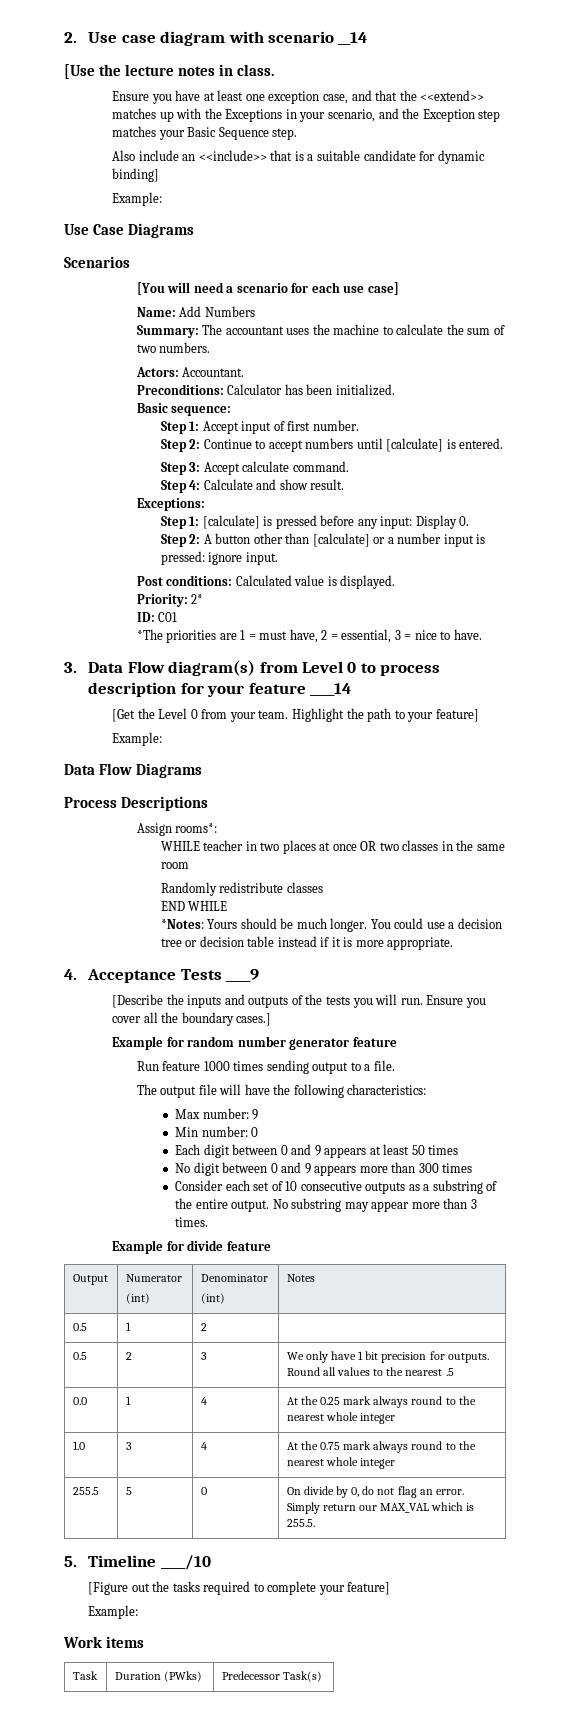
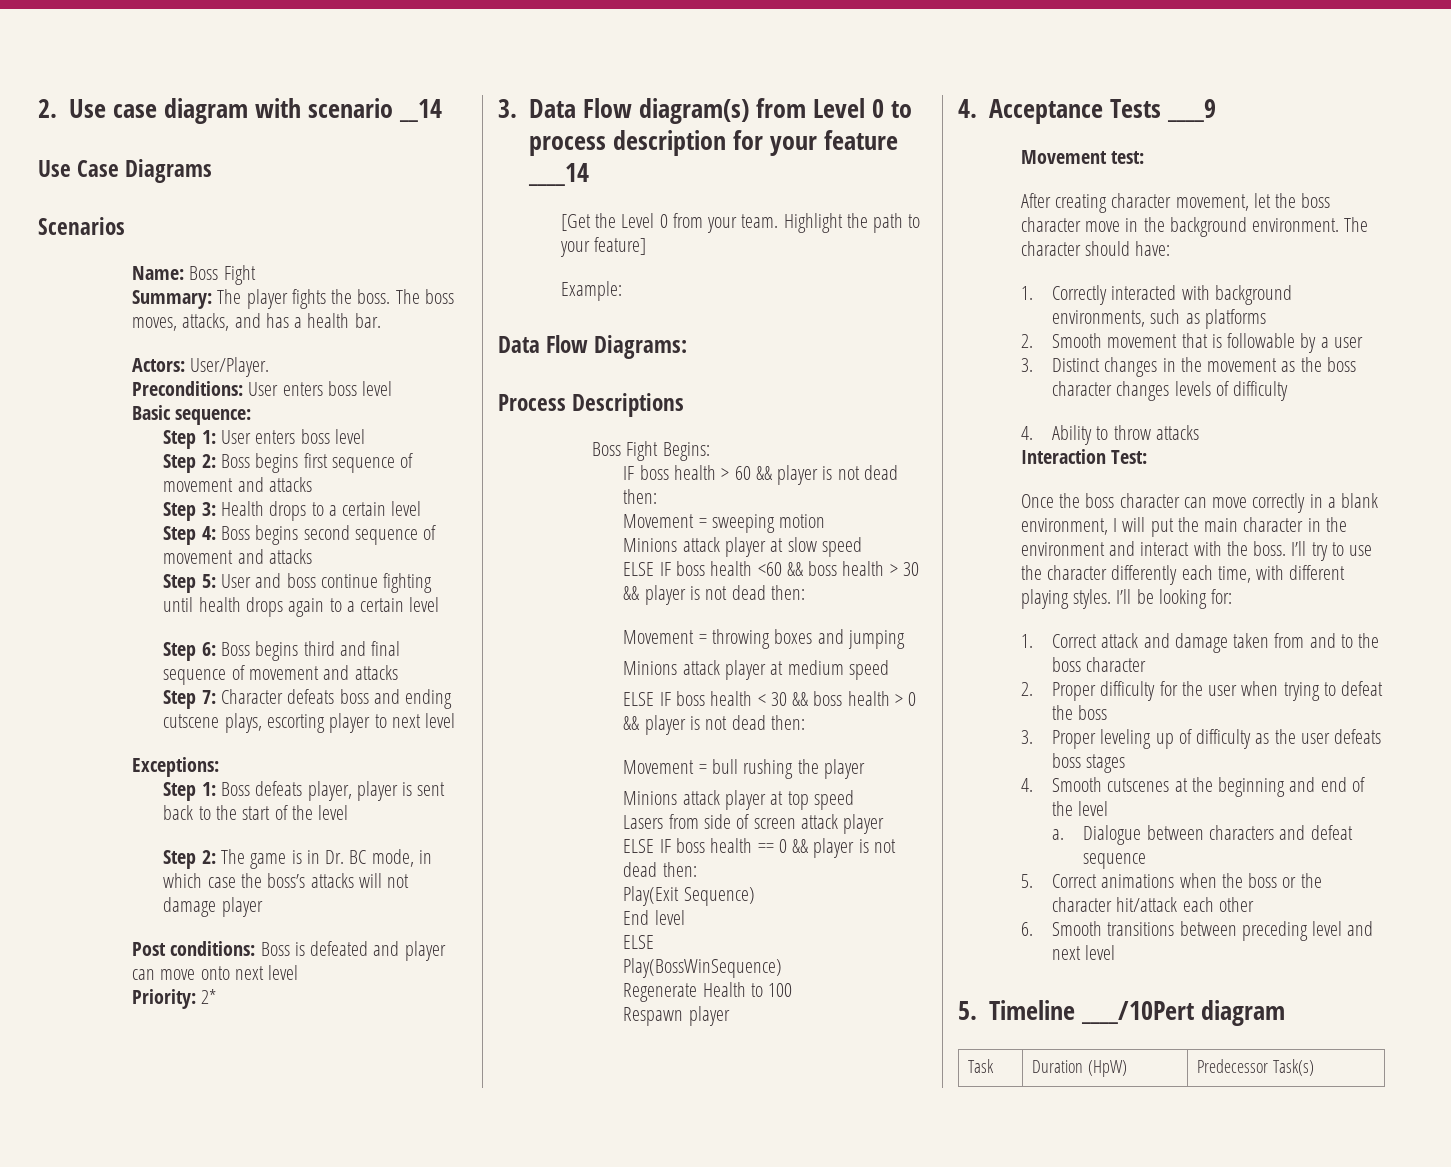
- [Use the lecture notes in class.
- Ensure you have at least one exception case, and that the <<extend>> matches up with the Exceptions in your scenario, and the Exception step matches your Basic Sequence step.
- Also include an <<include>> that is a suitable candidate for dynamic binding]
- Example:
  Use Case Diagrams
  Scenarios
- [You will need a scenario for each use case]
- Name: Add Numbers
+ Name: Boss Fight
- Summary: The accountant uses the machine to calculate the sum of two numbers.
+ Summary: The player fights the boss. The boss moves, attacks, and has a health bar.
- Actors: Accountant.
+ Actors: User/Player.
- Preconditions: Calculator has been initialized.
+ Preconditions: User enters boss level
- Step 1: Accept input of first number.
- Step 2: Continue to accept numbers until [calculate] is entered.
- Step 3: Accept calculate command.
- Step 4: Calculate and show result.
+ Step 1: User enters boss level
+ Step 2: Boss begins first sequence of movement and attacks
+ Step 3: Health drops to a certain level
+ Step 4: Boss begins second sequence of movement and attacks
+ Step 5: User and boss continue fighting until health drops again to a certain level
+ Step 6: Boss begins third and final sequence of movement and attacks
+ Step 7: Character defeats boss and ending cutscene plays, escorting player to next level
  Exceptions:
- Step 1: [calculate] is pressed before any input: Display 0.
- Step 2: A button other than [calculate] or a number input is pressed: ignore input.
- Post conditions: Calculated value is displayed.
+ Step 1: Boss defeats player, player is sent back to the start of the level
+ Step 2: The game is in Dr. BC mode, in which case the boss’s attacks will not damage player
+ Post conditions: Boss is defeated and player can move onto next level
  Priority: 2*
- ID: C01
- *The priorities are 1 = must have, 2 = essential, 3 = nice to have.
- Data Flow Diagrams
+ Data Flow Diagrams:
- Assign rooms*:
- WHILE teacher in two places at once OR two classes in the same room
- Randomly redistribute classes
- END WHILE
- *Notes: Yours should be much longer. You could use a decision tree or decision table instead if it is more appropriate.
+ Boss Fight Begins:
+ IF boss health > 60 && player is not dead then:
+ Movement = sweeping motion
+ Minions attack player at slow speed
+ ELSE IF boss health <60 && boss health > 30 && player is not dead then:
+ Movement = throwing boxes and jumping
+ Minions attack player at medium speed
+ ELSE IF boss health < 30 && boss health > 0 && player is not dead then:
+ Movement = bull rushing the player
+ Minions attack player at top speed
+ Lasers from side of screen attack player
+ ELSE IF boss health == 0 && player is not dead then:
+ Play(Exit Sequence)
+ End level
+ ELSE
+ Play(BossWinSequence)
+ Regenerate Health to 100
+ Respawn player
  4. Acceptance Tests ____9
- [Describe the inputs and outputs of the tests you will run. Ensure you cover all the boundary cases.]
- Example for random number generator feature
- Run feature 1000 times sending output to a file.
- The output file will have the following characteristics:
- Max number: 9
- Min number: 0
- Each digit between 0 and 9 appears at least 50 times
- No digit between 0 and 9 appears more than 300 times
- Consider each set of 10 consecutive outputs as a substring of the entire output. No substring may appear more than 3 times.
- Example for divide feature
- Output | Numerator
- (int) | Denominator
- (int) | Notes
- 0.5 | 1 | 2 |
- 0.5 | 2 | 3 | We only have 1 bit precision for outputs. Round all values to the nearest .5
- 0.0 | 1 | 4 | At the 0.25 mark always round to the nearest whole integer
- 1.0 | 3 | 4 | At the 0.75 mark always round to the nearest whole integer
- 255.5 | 5 | 0 | On divide by 0, do not flag an error. Simply return our MAX_VAL which is 255.5.
- 5. Timeline ____/10
- [Figure out the tasks required to complete your feature]
- Example:
- Work items
+ Movement test:
+ After creating character movement, let the boss character move in the background environment. The character should have:
+ 1. Correctly interacted with background environments, such as platforms
+ 2. Smooth movement that is followable by a user
+ 3. Distinct changes in the movement as the boss character changes levels of difficulty
+ 4. Ability to throw attacks
+ Interaction Test:
+ Once the boss character can move correctly in a blank environment, I will put the main character in the environment and interact with the boss. I’ll try to use the character differently each time, with different playing styles. I’ll be looking for:
+ 1. Correct attack and damage taken from and to the boss character
+ 2. Proper difficulty for the user when trying to defeat the boss
+ 3. Proper leveling up of difficulty as the user defeats boss stages
+ 4. Smooth cutscenes at the beginning and end of the level
+ a. Dialogue between characters and defeat sequence
+ 5. Correct animations when the boss or the character hit/attack each other
+ 6. Smooth transitions between preceding level and next level
+ 5. Timeline ____/10Pert diagram
- Task | Duration (PWks) | Predecessor Task(s)
+ Task | Duration (HpW) | Predecessor Task(s)

